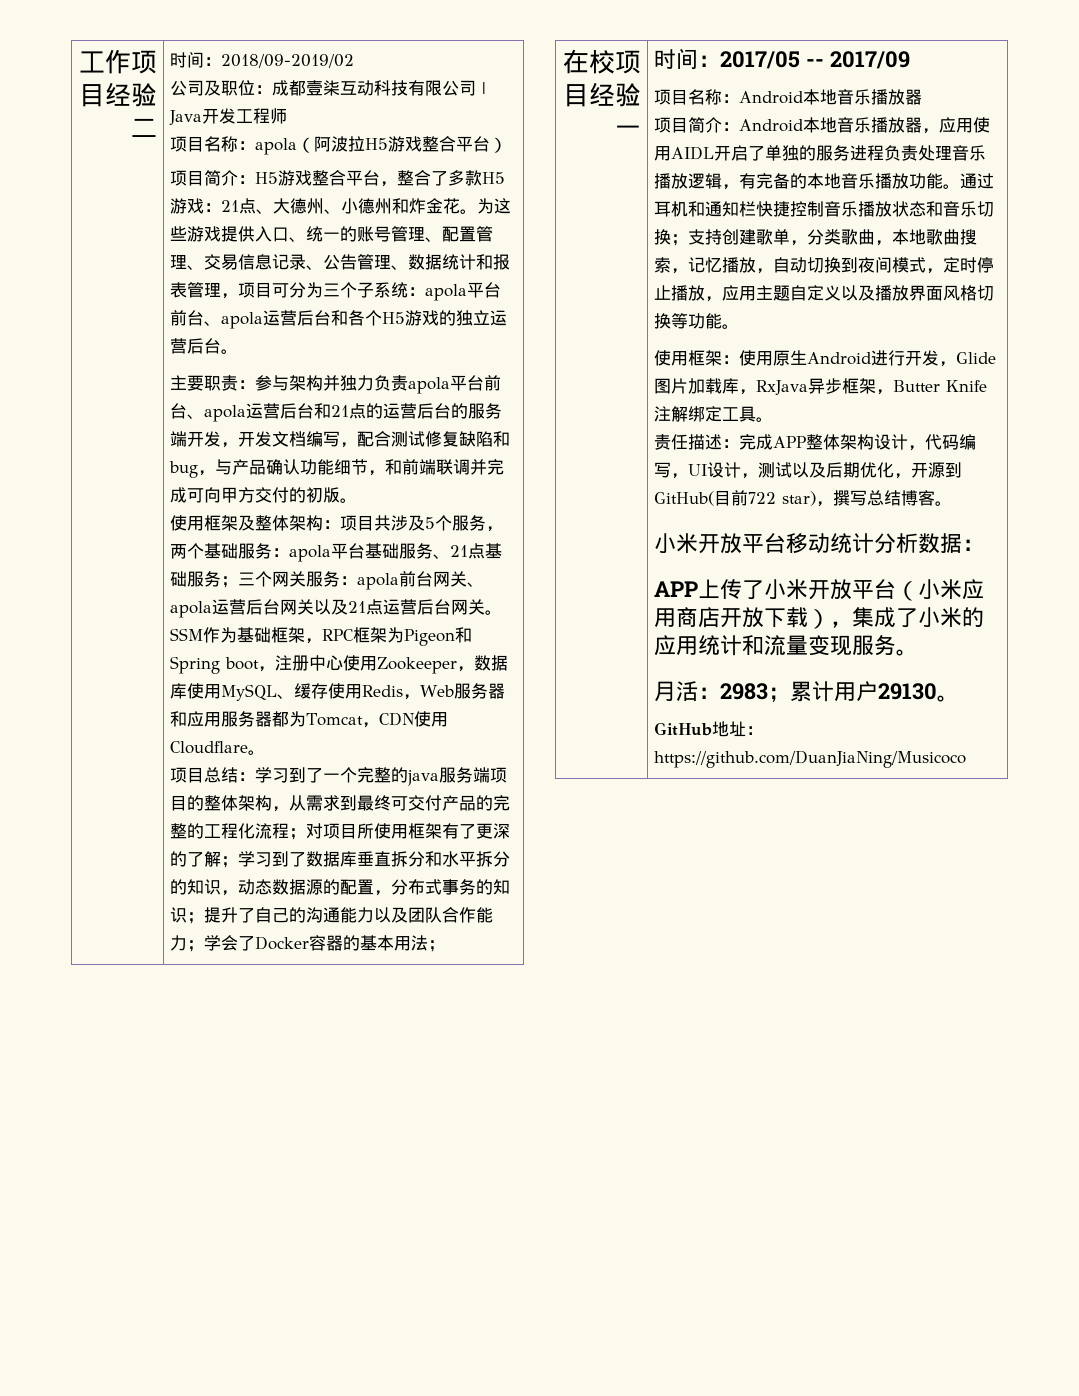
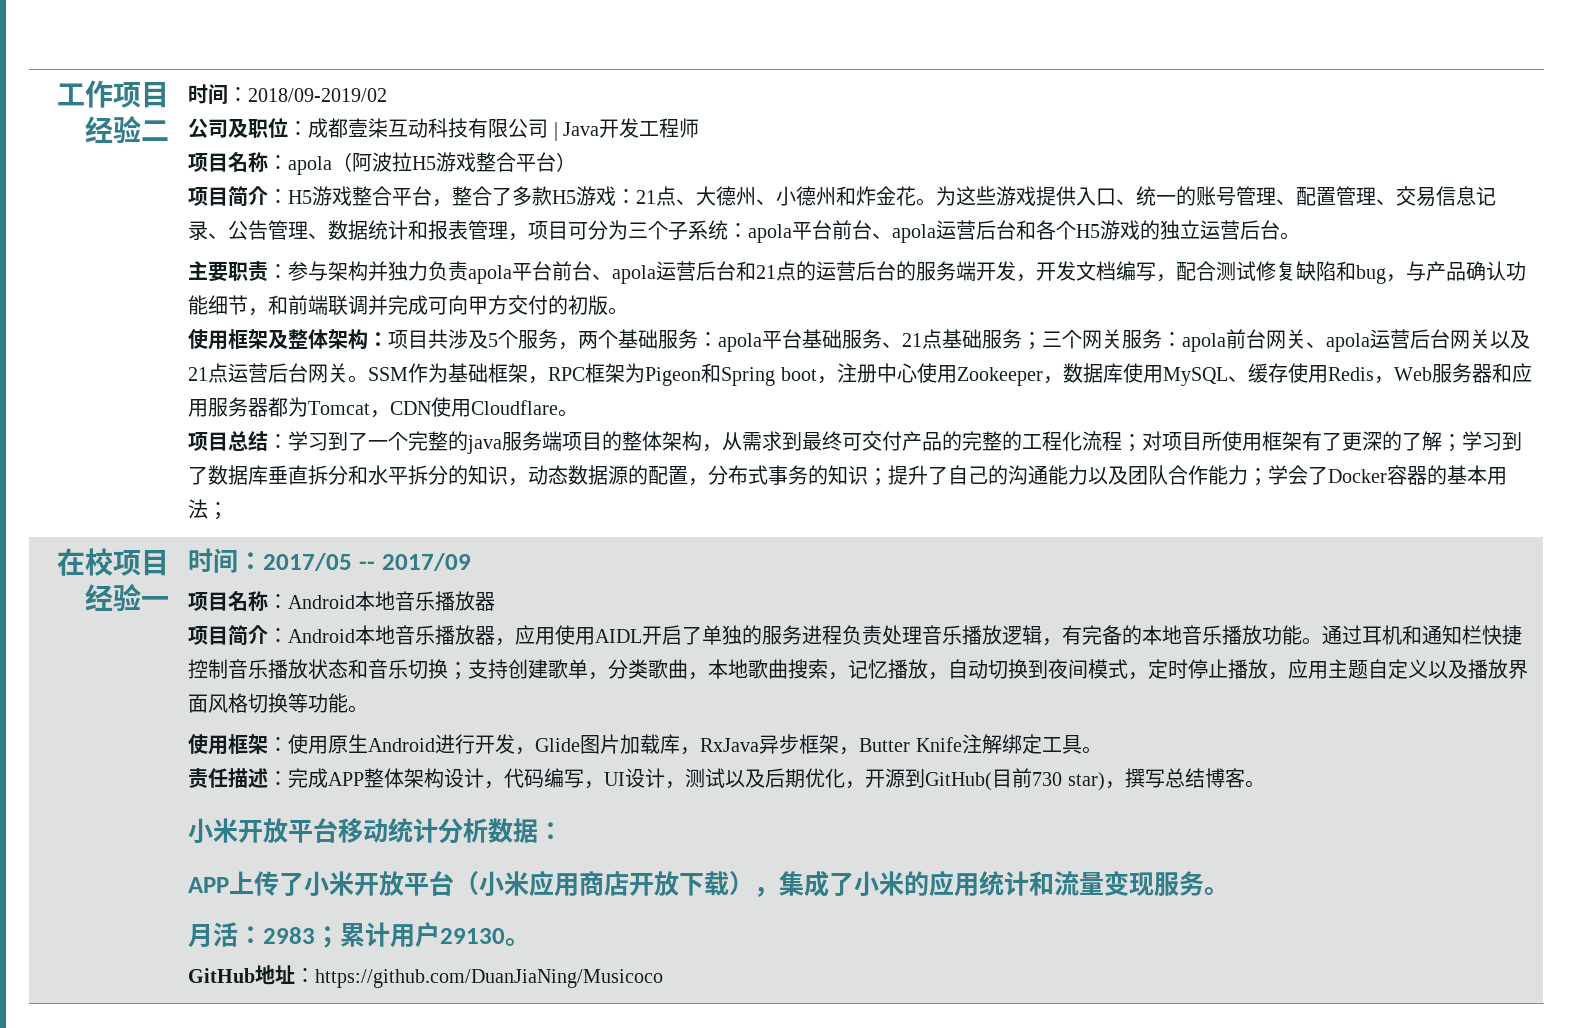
- 责任描述：完成APP整体架构设计，代码编写，UI设计，测试以及后期优化，开源到GitHub(目前722 star)，撰写总结博客。
+ 责任描述：完成APP整体架构设计，代码编写，UI设计，测试以及后期优化，开源到GitHub(目前730 star)，撰写总结博客。

